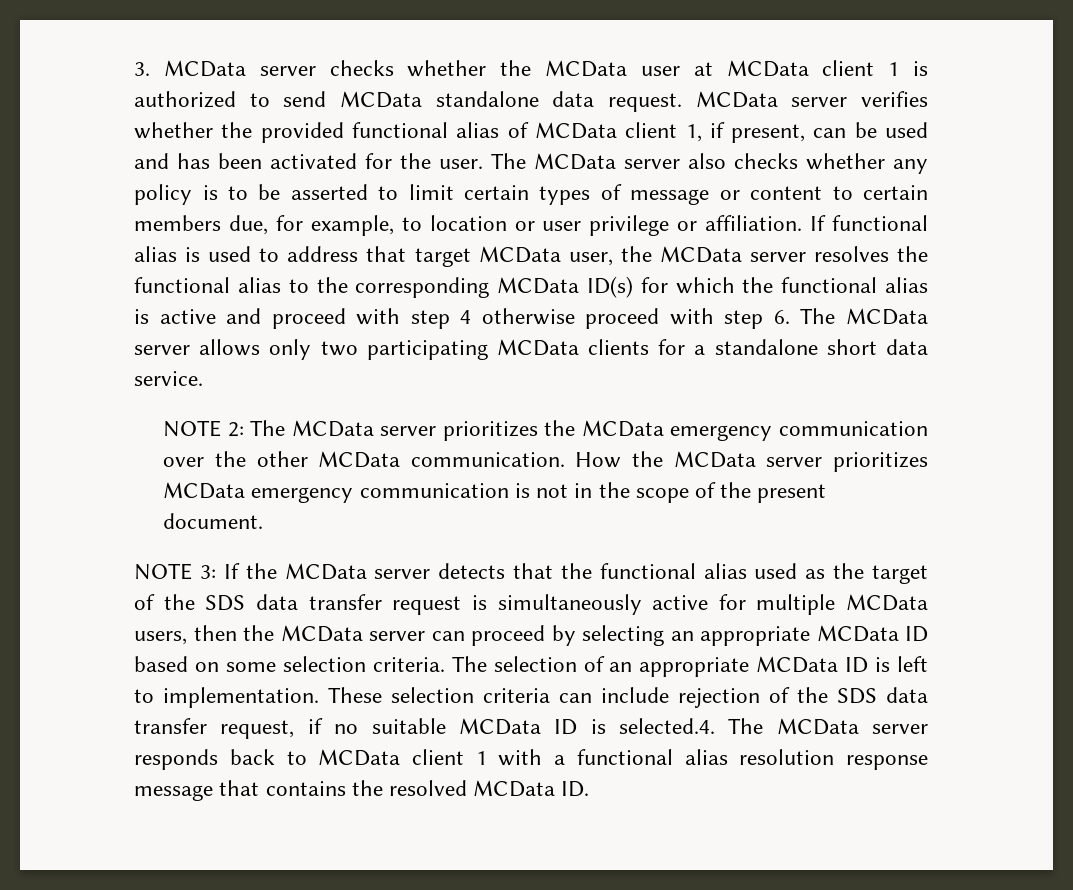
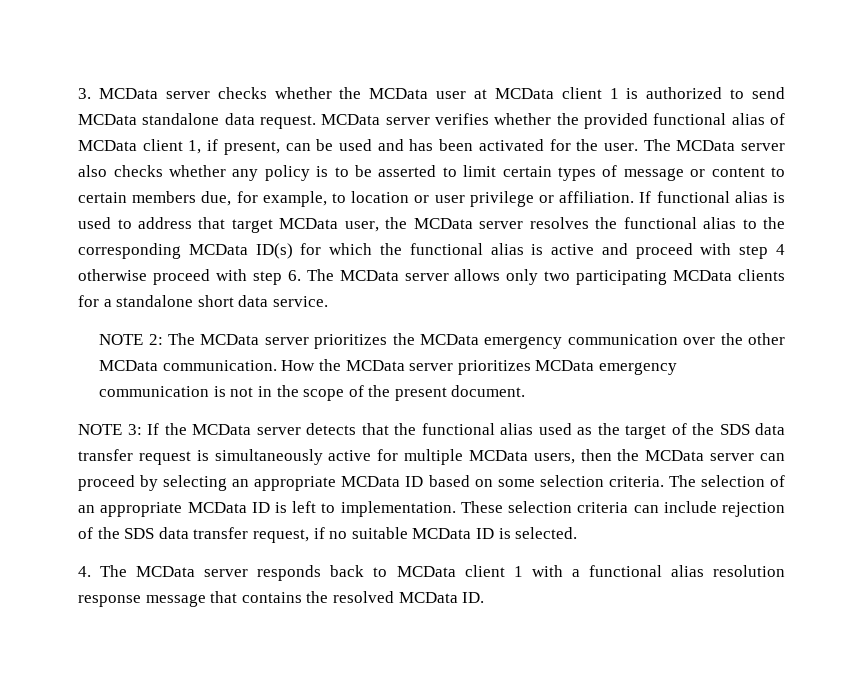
- These selection criteria can include rejection of the SDS data transfer request, if no suitable MCData ID is selected.4. The MCData server responds back to MCData client 1 with a functional alias resolution response message that contains the resolved MCData ID.
+ These selection criteria can include rejection of the SDS data transfer request, if no suitable MCData ID is selected.
+ 4. The MCData server responds back to MCData client 1 with a functional alias resolution response message that contains the resolved MCData ID.

